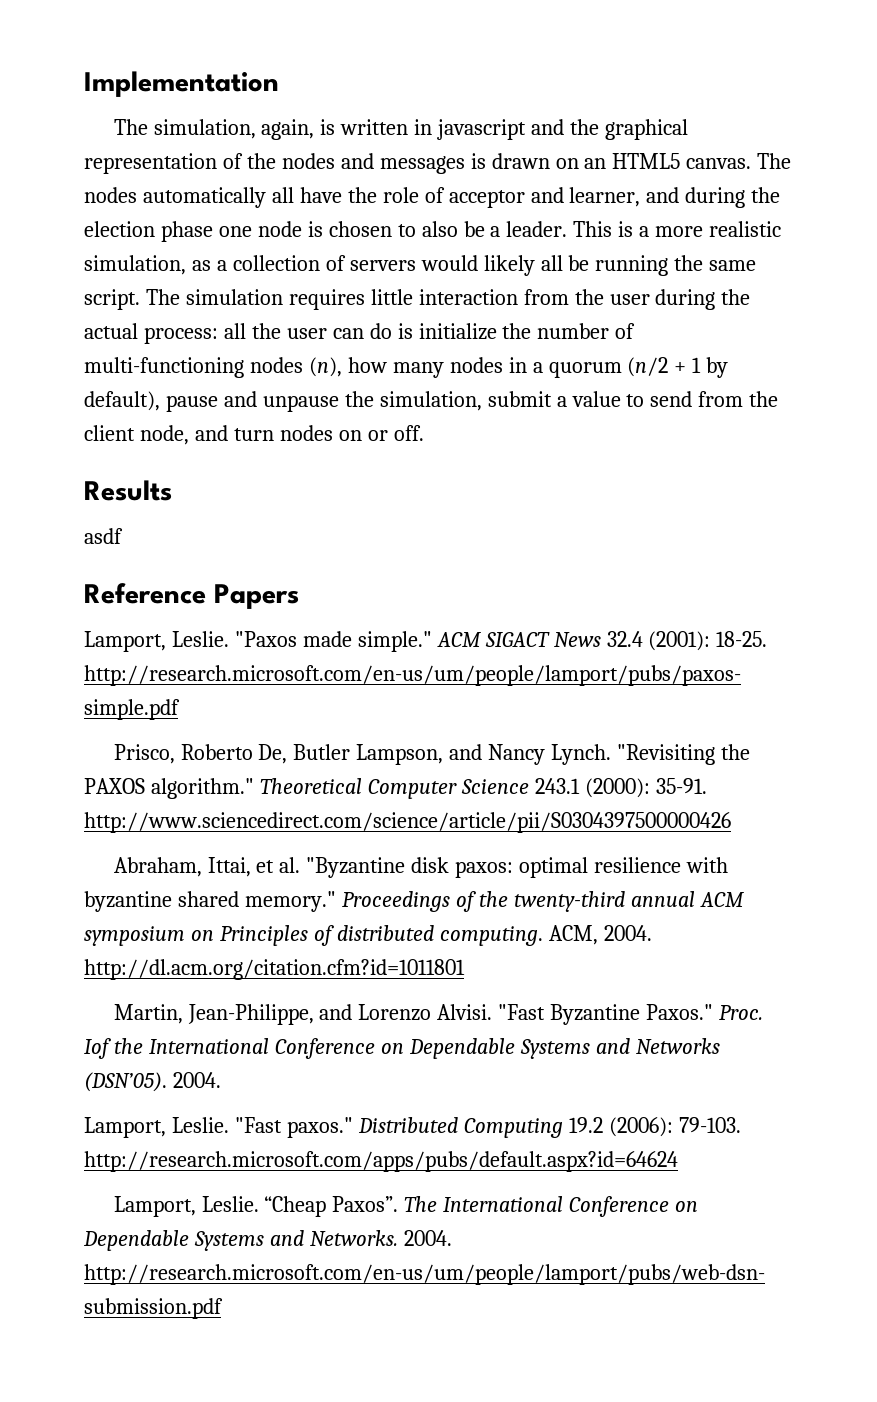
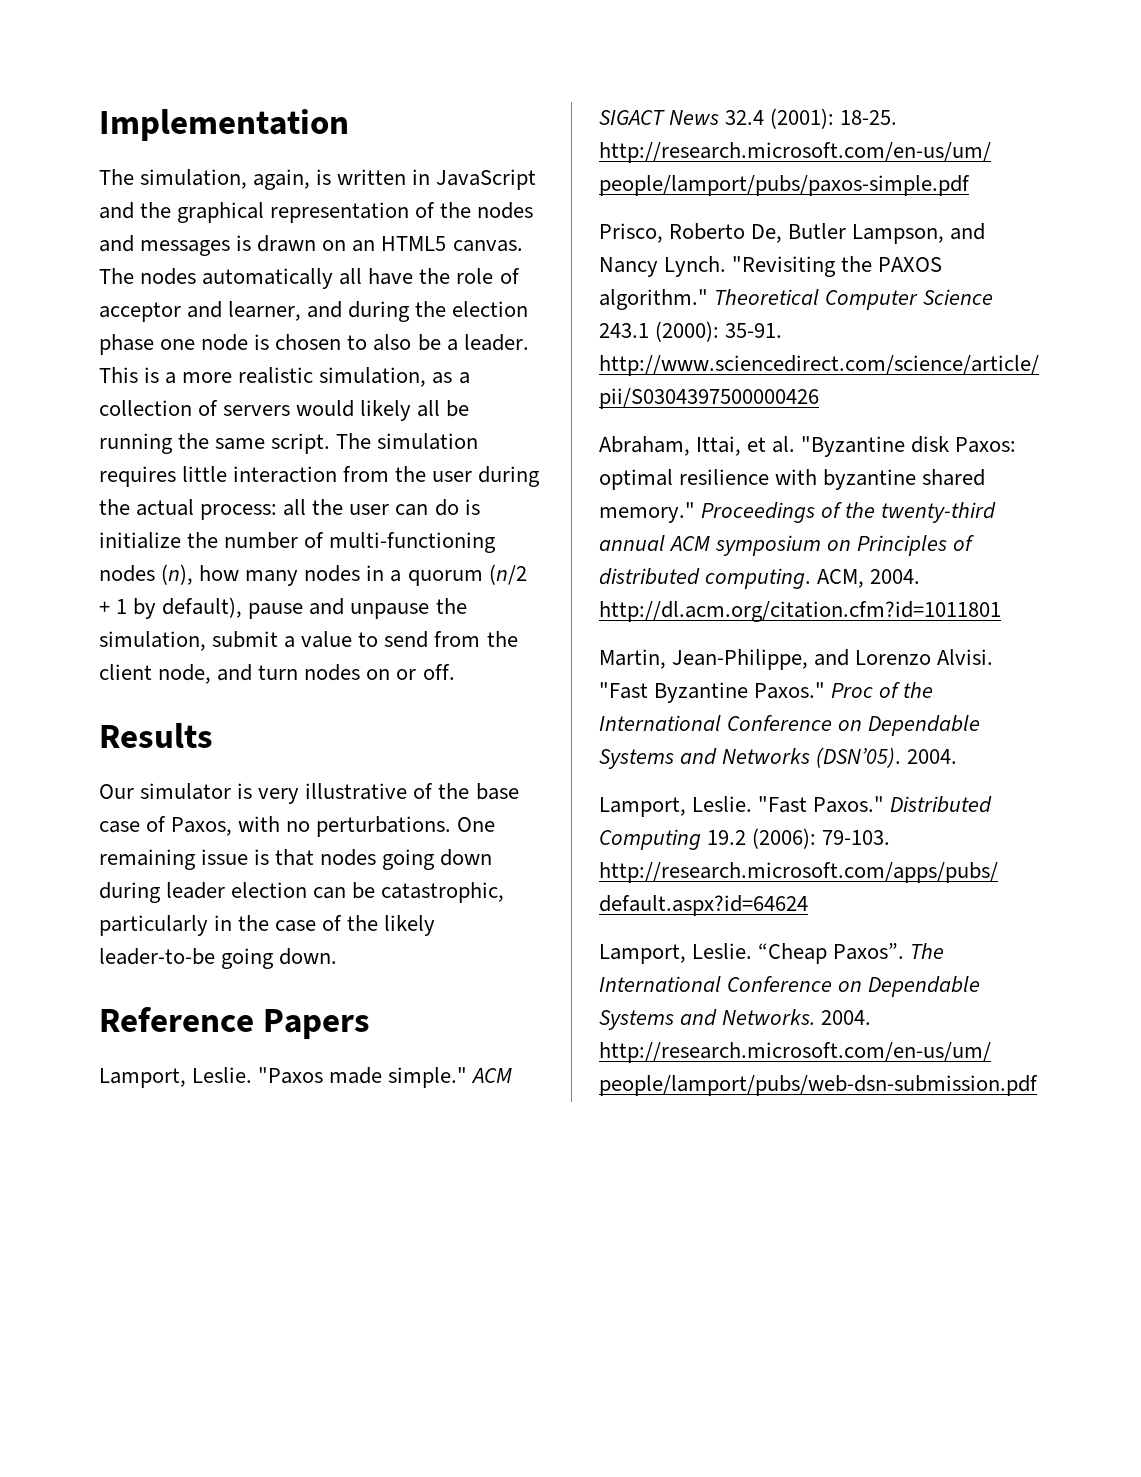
- The simulation, again, is written in javascript and the graphical representation of the nodes and messages is drawn on an HTML5 canvas.
+ The simulation, again, is written in JavaScript and the graphical representation of the nodes and messages is drawn on an HTML5 canvas.
- asdf
+ Our simulator is very illustrative of the base case of Paxos, with no perturbations. One remaining issue is that nodes going down during leader election can be catastrophic, particularly in the case of the likely leader-to-be going down.
- Abraham, Ittai, et al. "Byzantine disk paxos: optimal resilience with byzantine shared memory."
+ Abraham, Ittai, et al. "Byzantine disk Paxos: optimal resilience with byzantine shared memory."
- Proc. Iof the International Conference on Dependable Systems and Networks (DSN’05).
+ Proc of the International Conference on Dependable Systems and Networks (DSN’05).
- "Fast paxos."
+ "Fast Paxos."

